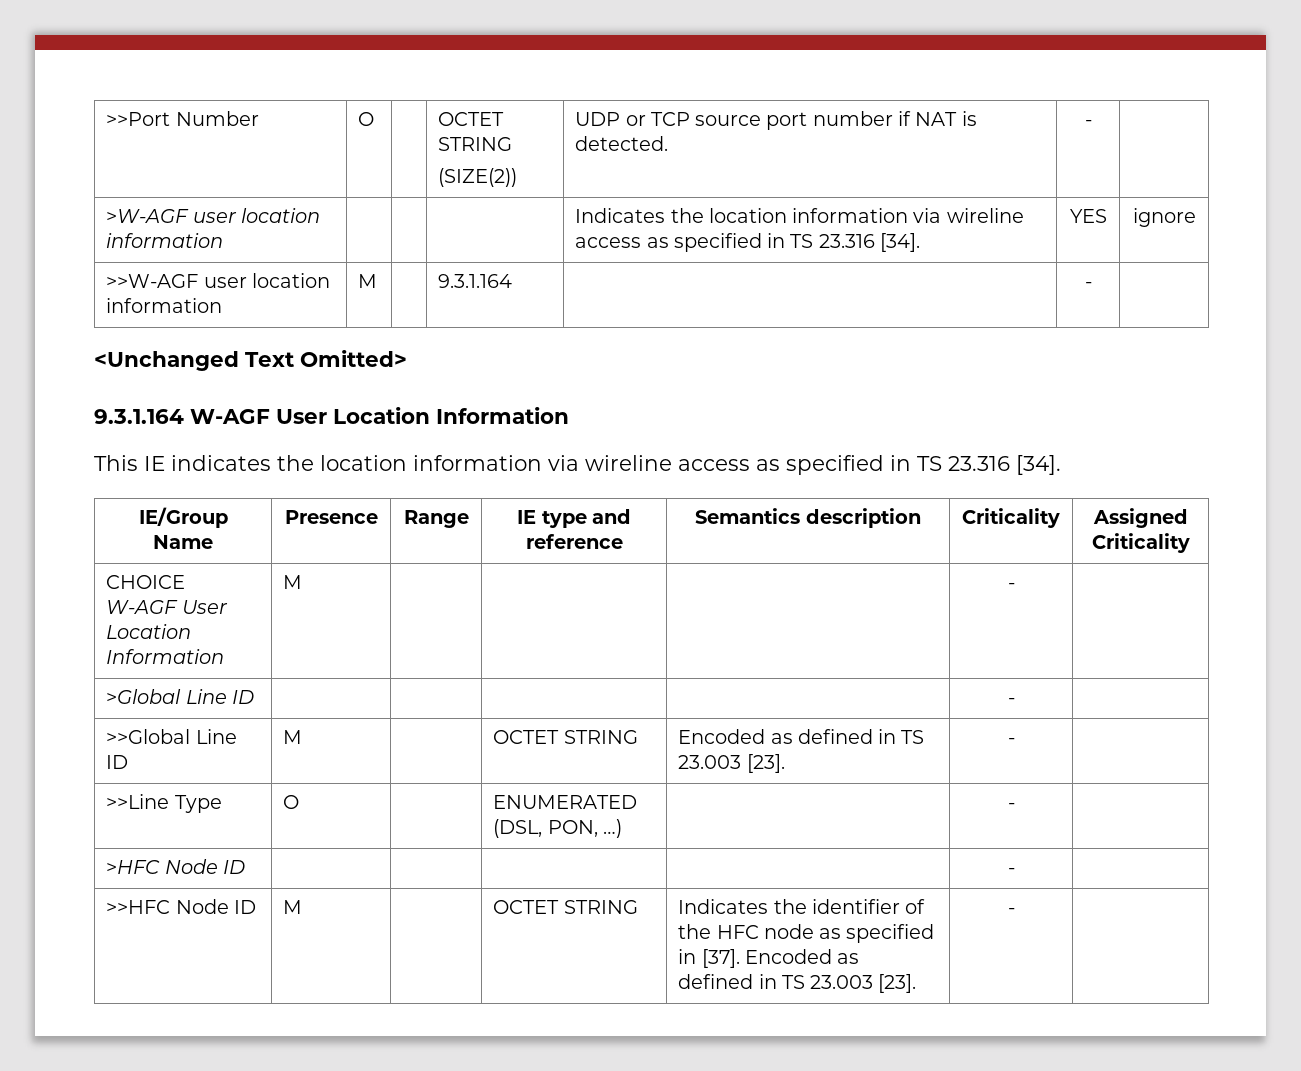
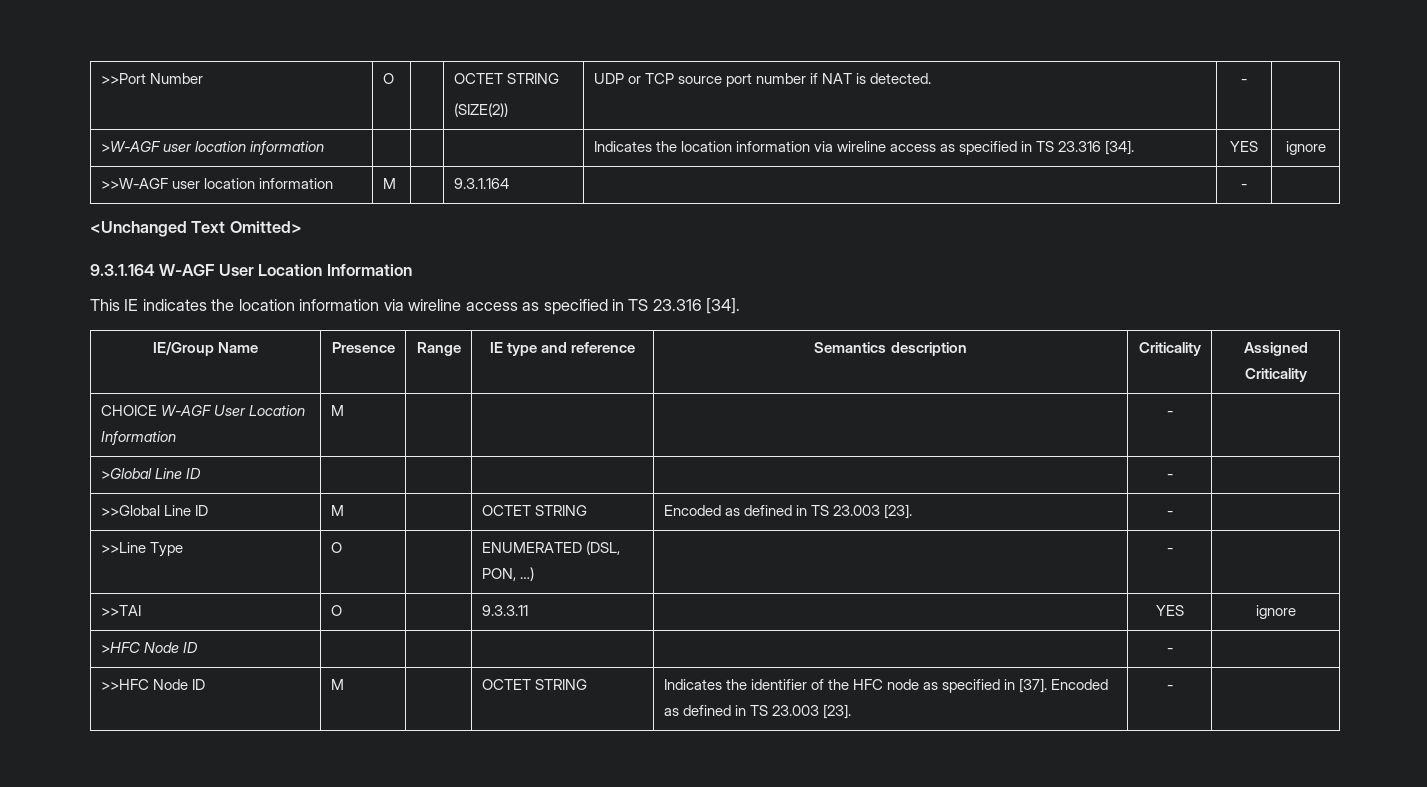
+ >>TAI | O | | 9.3.3.11 | | YES | ignore

